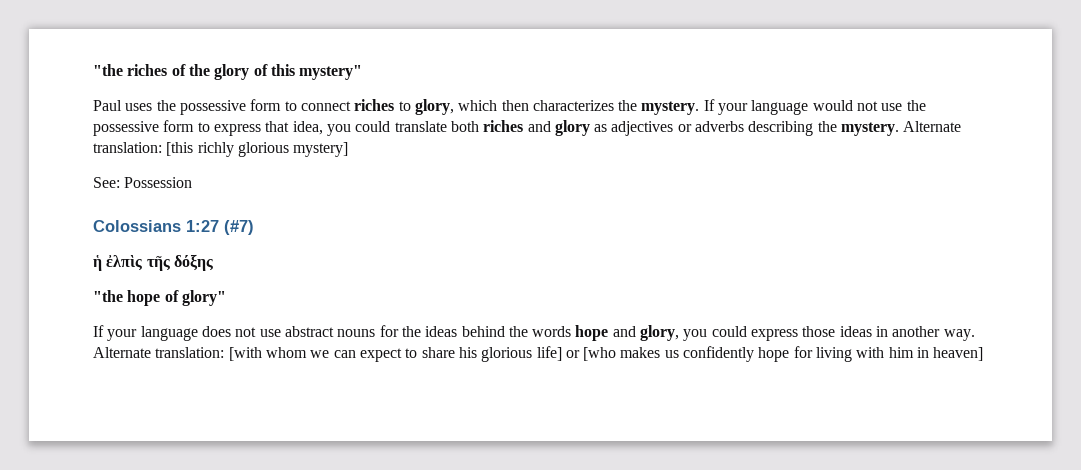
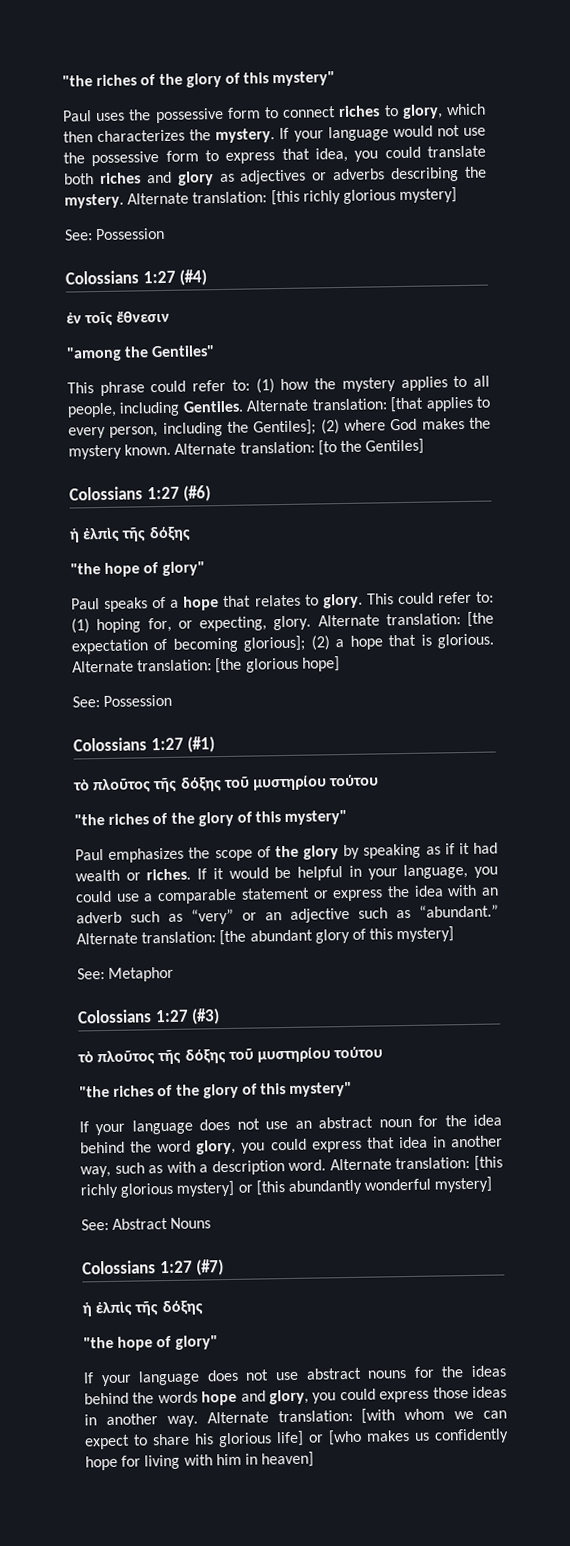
+ Colossians 1:27 (#4)
+ ἐν τοῖς ἔθνεσιν
+ "among the Gentiles"
+ This phrase could refer to: (1) how the mystery applies to all people, including Gentiles. Alternate translation: [that applies to every person, including the Gentiles]; (2) where God makes the mystery known. Alternate translation: [to the Gentiles]
+ Colossians 1:27 (#6)
+ ἡ ἐλπὶς τῆς δόξης
+ "the hope of glory"
+ Paul speaks of a hope that relates to glory. This could refer to: (1) hoping for, or expecting, glory. Alternate translation: [the expectation of becoming glorious]; (2) a hope that is glorious. Alternate translation: [the glorious hope]
+ See: Possession
+ Colossians 1:27 (#1)
+ τὸ πλοῦτος τῆς δόξης τοῦ μυστηρίου τούτου
+ "the riches of the glory of this mystery"
+ Paul emphasizes the scope of the glory by speaking as if it had wealth or riches. If it would be helpful in your language, you could use a comparable statement or express the idea with an adverb such as “very” or an adjective such as “abundant.” Alternate translation: [the abundant glory of this mystery]
+ See: Metaphor
+ Colossians 1:27 (#3)
+ τὸ πλοῦτος τῆς δόξης τοῦ μυστηρίου τούτου
+ "the riches of the glory of this mystery"
+ If your language does not use an abstract noun for the idea behind the word glory, you could express that idea in another way, such as with a description word. Alternate translation: [this richly glorious mystery] or [this abundantly wonderful mystery]
+ See: Abstract Nouns

